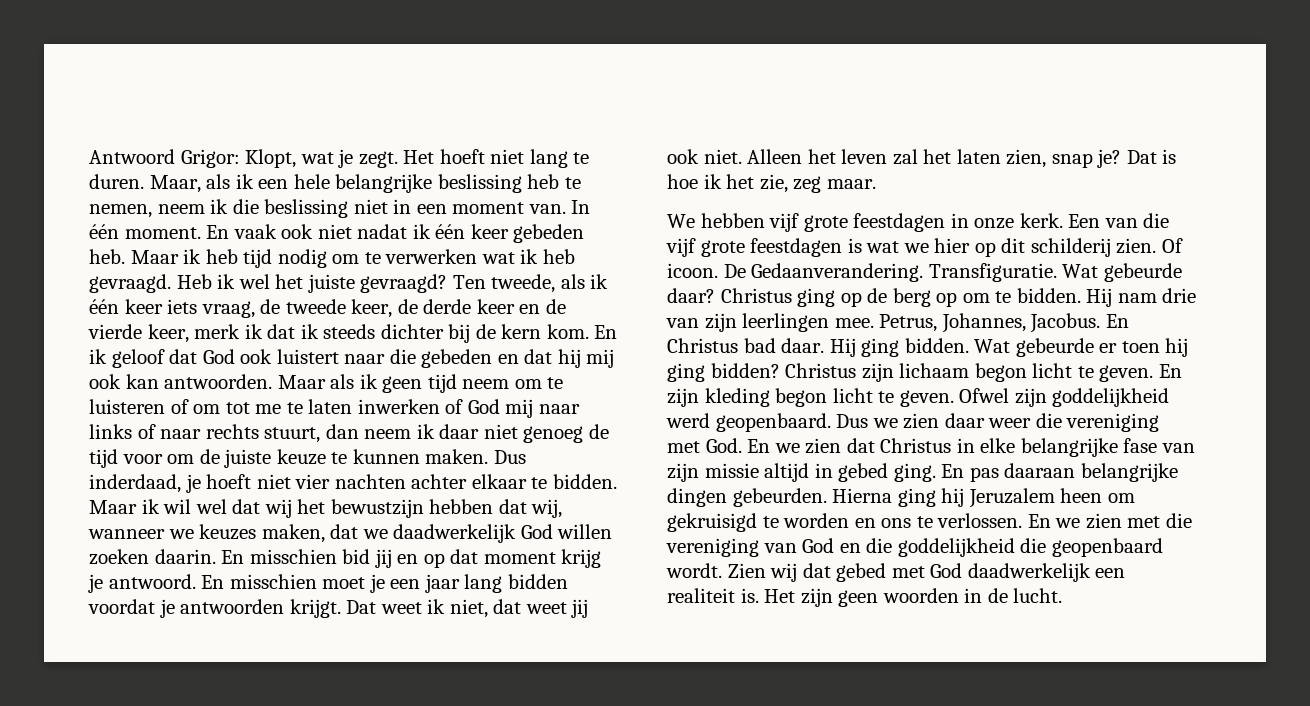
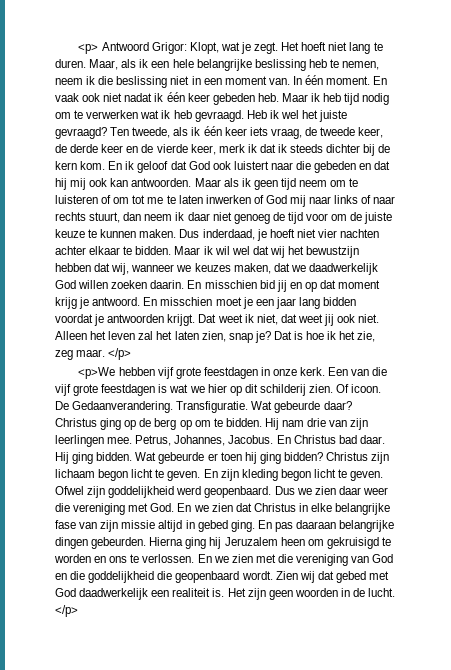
- Antwoord Grigor: Klopt, wat je zegt.
+ <p> Antwoord Grigor: Klopt, wat je zegt.
- Dat is hoe ik het zie, zeg maar.
- We hebben vijf grote feestdagen in onze kerk.
+ Dat is hoe ik het zie, zeg maar. </p>
+ <p>We hebben vijf grote feestdagen in onze kerk.
- Het zijn geen woorden in de lucht.
+ Het zijn geen woorden in de lucht. </p>

